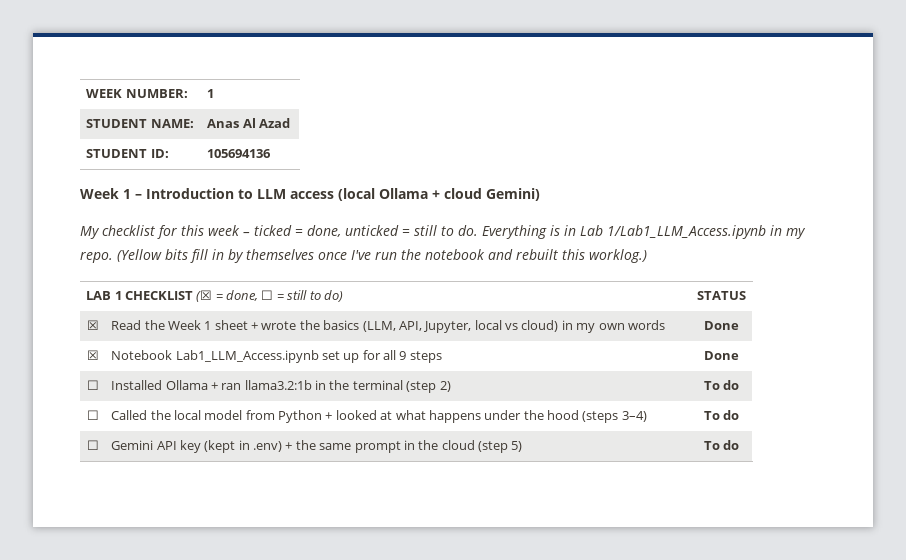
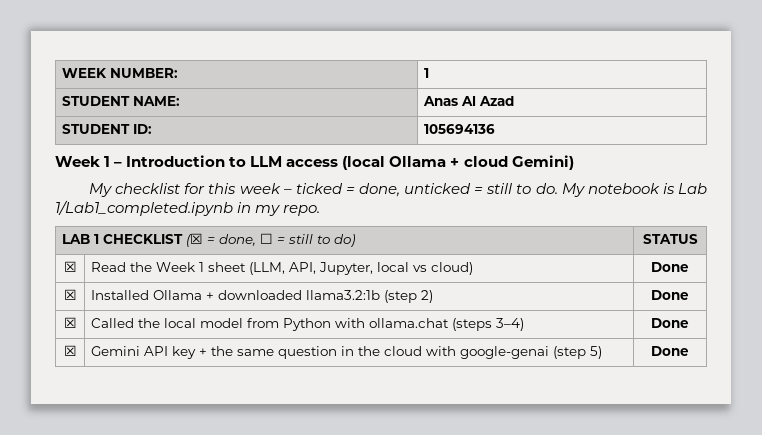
- Everything is in Lab 1/Lab1_LLM_Access.ipynb in my repo. (Yellow bits fill in by themselves once I've run the notebook and rebuilt this worklog.)
+ My notebook is Lab 1/Lab1_completed.ipynb in my repo.
- ☒ | Read the Week 1 sheet + wrote the basics (LLM, API, Jupyter, local vs cloud) in my own words | Done
- ☒ | Notebook Lab1_LLM_Access.ipynb set up for all 9 steps | Done
- ☐ | Installed Ollama + ran llama3.2:1b in the terminal (step 2) | To do
- ☐ | Called the local model from Python + looked at what happens under the hood (steps 3–4) | To do
- ☐ | Gemini API key (kept in .env) + the same prompt in the cloud (step 5) | To do
+ ☒ | Read the Week 1 sheet (LLM, API, Jupyter, local vs cloud) | Done
+ ☒ | Installed Ollama + downloaded llama3.2:1b (step 2) | Done
+ ☒ | Called the local model from Python with ollama.chat (steps 3–4) | Done
+ ☒ | Gemini API key + the same question in the cloud with google-genai (step 5) | Done

